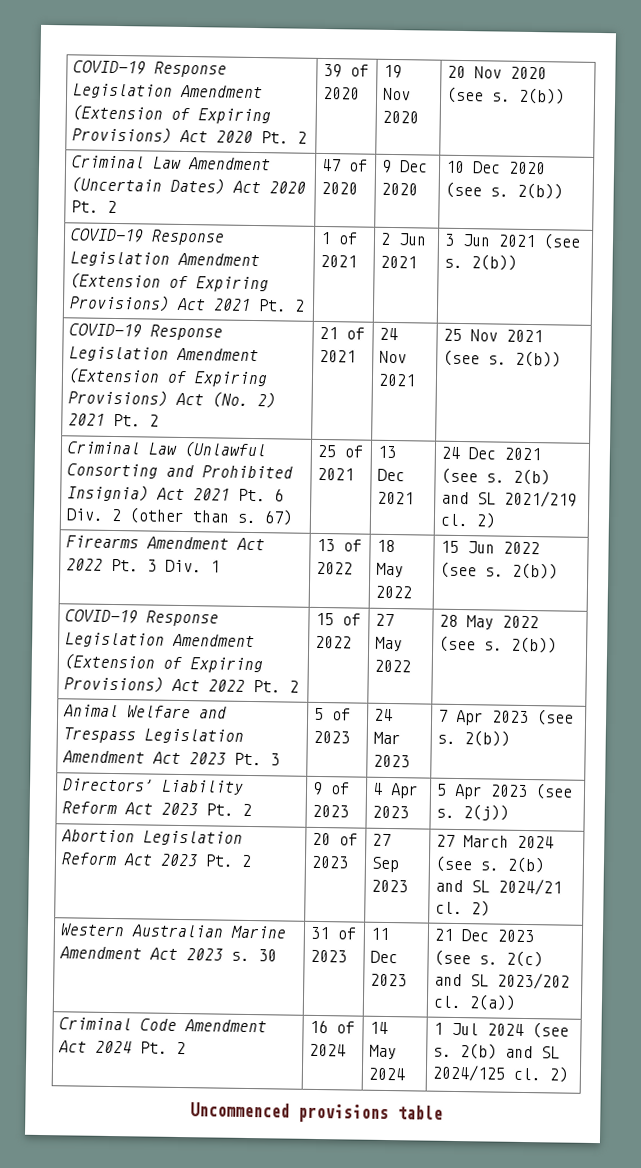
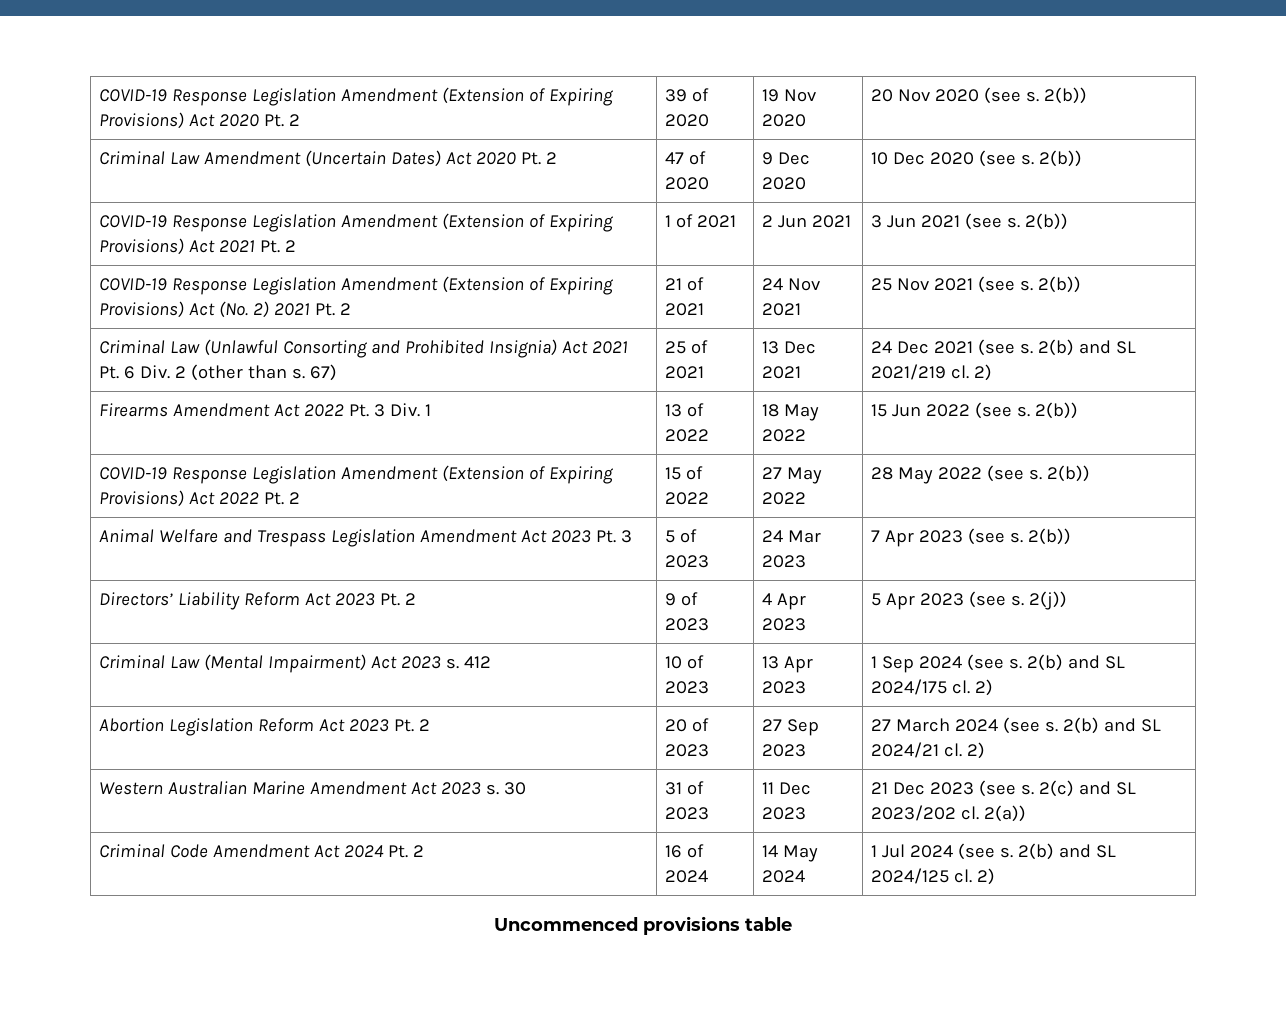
+ Criminal Law (Mental Impairment) Act 2023 s. 412 | 10 of 2023 | 13 Apr 2023 | 1 Sep 2024 (see s. 2(b) and SL 2024/175 cl. 2)

